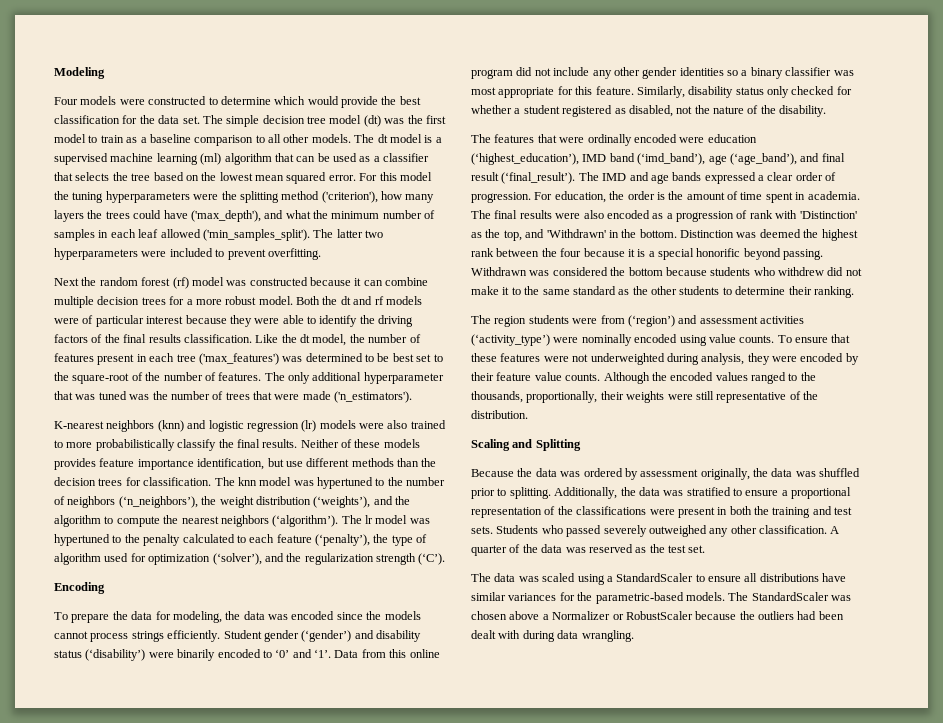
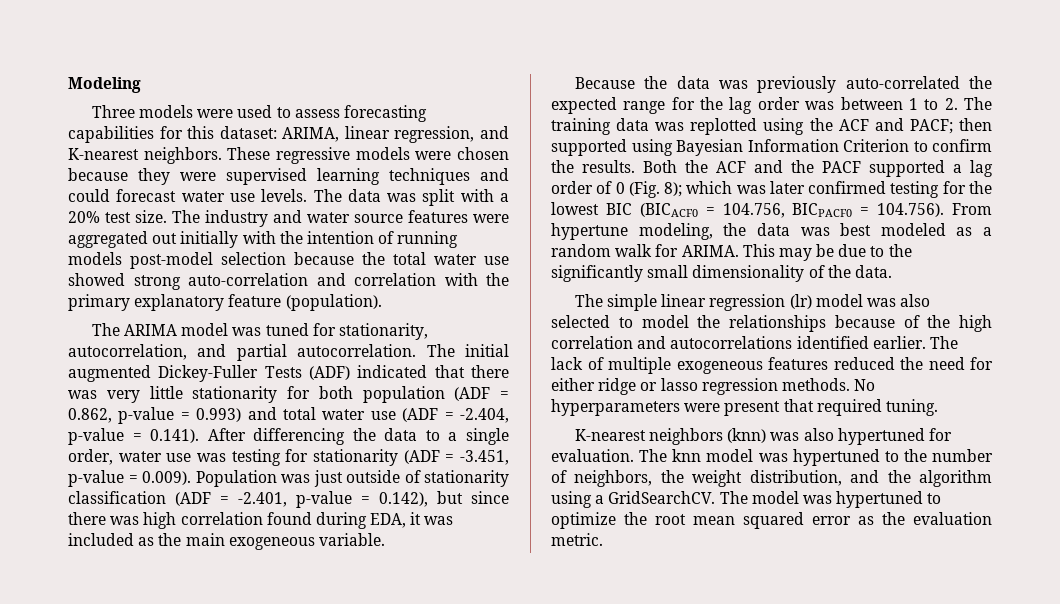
- Four models were constructed to determine which would provide the best classification for the data set. The simple decision tree model (dt) was the first model to train as a baseline comparison to all other models. The dt model is a supervised machine learning (ml) algorithm that can be used as a classifier that selects the tree based on the lowest mean squared error. For this model the tuning hyperparameters were the splitting method ('criterion'), how many layers the trees could have ('max_depth'), and what the minimum number of samples in each leaf allowed ('min_samples_split'). The latter two hyperparameters were included to prevent overfitting.
- Next the random forest (rf) model was constructed because it can combine multiple decision trees for a more robust model. Both the dt and rf models were of particular interest because they were able to identify the driving factors of the final results classification. Like the dt model, the number of features present in each tree ('max_features') was determined to be best set to the square-root of the number of features. The only additional hyperparameter that was tuned was the number of trees that were made ('n_estimators').
- K-nearest neighbors (knn) and logistic regression (lr) models were also trained to more probabilistically classify the final results. Neither of these models provides feature importance identification, but use different methods than the decision trees for classification.
+ Three models were used to assess forecasting capabilities for this dataset: ARIMA, linear regression, and K-nearest neighbors. These regressive models were chosen because they were supervised learning techniques and could forecast water use levels. The data was split with a 20% test size. The industry and water source features were aggregated out initially with the intention of running models post-model selection because the total water use showed strong auto-correlation and correlation with the primary explanatory feature (population).
+ The ARIMA model was tuned for stationarity, autocorrelation, and partial autocorrelation. The initial augmented Dickey-Fuller Tests (ADF) indicated that there was very little stationarity for both population (ADF = 0.862, p-value = 0.993) and total water use (ADF = -2.404, p-value = 0.141). After differencing the data to a single order, water use was testing for stationarity (ADF = -3.451, p-value = 0.009). Population was just outside of stationarity classification (ADF = -2.401, p-value = 0.142), but since there was high correlation found during EDA, it was included as the main exogeneous variable.
+ Because the data was previously auto-correlated the expected range for the lag order was between 1 to 2. The training data was replotted using the ACF and PACF; then supported using Bayesian Information Criterion to confirm the results. Both the ACF and the PACF supported a lag order of 0 (Fig. 8); which was later confirmed testing for the lowest BIC (BICACF0 = 104.756, BICPACF0 = 104.756). From hypertune modeling, the data was best modeled as a random walk for ARIMA. This may be due to the significantly small dimensionality of the data.
+ The simple linear regression (lr) model was also selected to model the relationships because of the high correlation and autocorrelations identified earlier. The lack of multiple exogeneous features reduced the need for either ridge or lasso regression methods. No hyperparameters were present that required tuning.
+ K-nearest neighbors (knn) was also hypertuned for evaluation.
- The knn model was hypertuned to the number of neighbors (‘n_neighbors’), the weight distribution (‘weights’), and the algorithm to compute the nearest neighbors (‘algorithm’). The lr model was hypertuned to the penalty calculated to each feature (‘penalty’), the type of algorithm used for optimization (‘solver’), and the regularization strength (‘C’).
- Encoding
- To prepare the data for modeling, the data was encoded since the models cannot process strings efficiently. Student gender (‘gender’) and disability status (‘disability’) were binarily encoded to ‘0’ and ‘1’. Data from this online program did not include any other gender identities so a binary classifier was most appropriate for this feature. Similarly, disability status only checked for whether a student registered as disabled, not the nature of the disability.
- The features that were ordinally encoded were education (‘highest_education’), IMD band (‘imd_band’), age (‘age_band’), and final result (‘final_result’). The IMD and age bands expressed a clear order of progression. For education, the order is the amount of time spent in academia. The final results were also encoded as a progression of rank with 'Distinction' as the top, and 'Withdrawn' in the bottom. Distinction was deemed the highest rank between the four because it is a special honorific beyond passing. Withdrawn was considered the bottom because students who withdrew did not make it to the same standard as the other students to determine their ranking.
- The region students were from (‘region’) and assessment activities (‘activity_type’) were nominally encoded using value counts. To ensure that these features were not underweighted during analysis, they were encoded by their feature value counts. Although the encoded values ranged to the thousands, proportionally, their weights were still representative of the distribution.
- Scaling and Splitting
- Because the data was ordered by assessment originally, the data was shuffled prior to splitting. Additionally, the data was stratified to ensure a proportional representation of the classifications were present in both the training and test sets. Students who passed severely outweighed any other classification. A quarter of the data was reserved as the test set.
- The data was scaled using a StandardScaler to ensure all distributions have similar variances for the parametric-based models. The StandardScaler was chosen above a Normalizer or RobustScaler because the outliers had been dealt with during data wrangling.
+ The knn model was hypertuned to the number of neighbors, the weight distribution, and the algorithm using a GridSearchCV. The model was hypertuned to optimize the root mean squared error as the evaluation metric.

